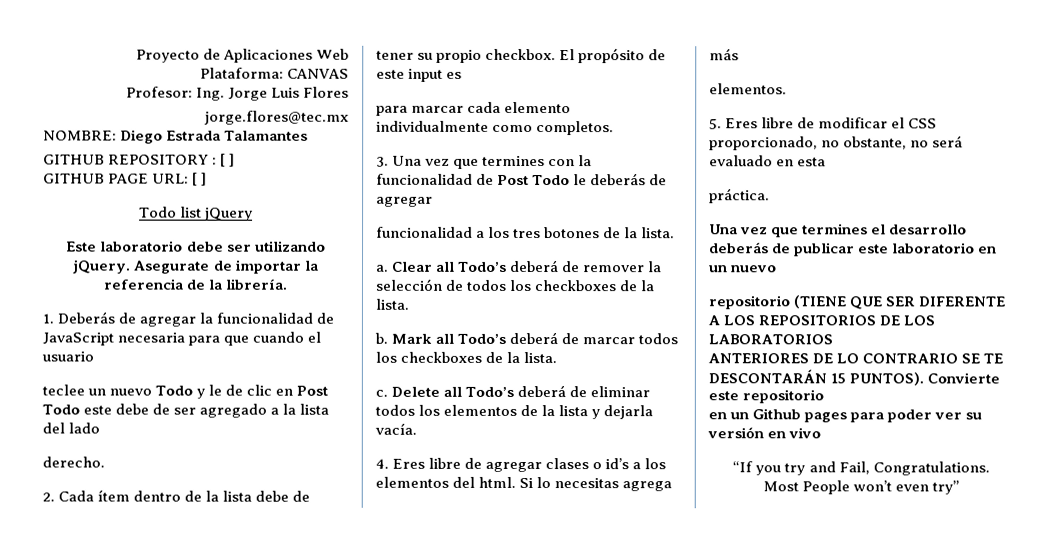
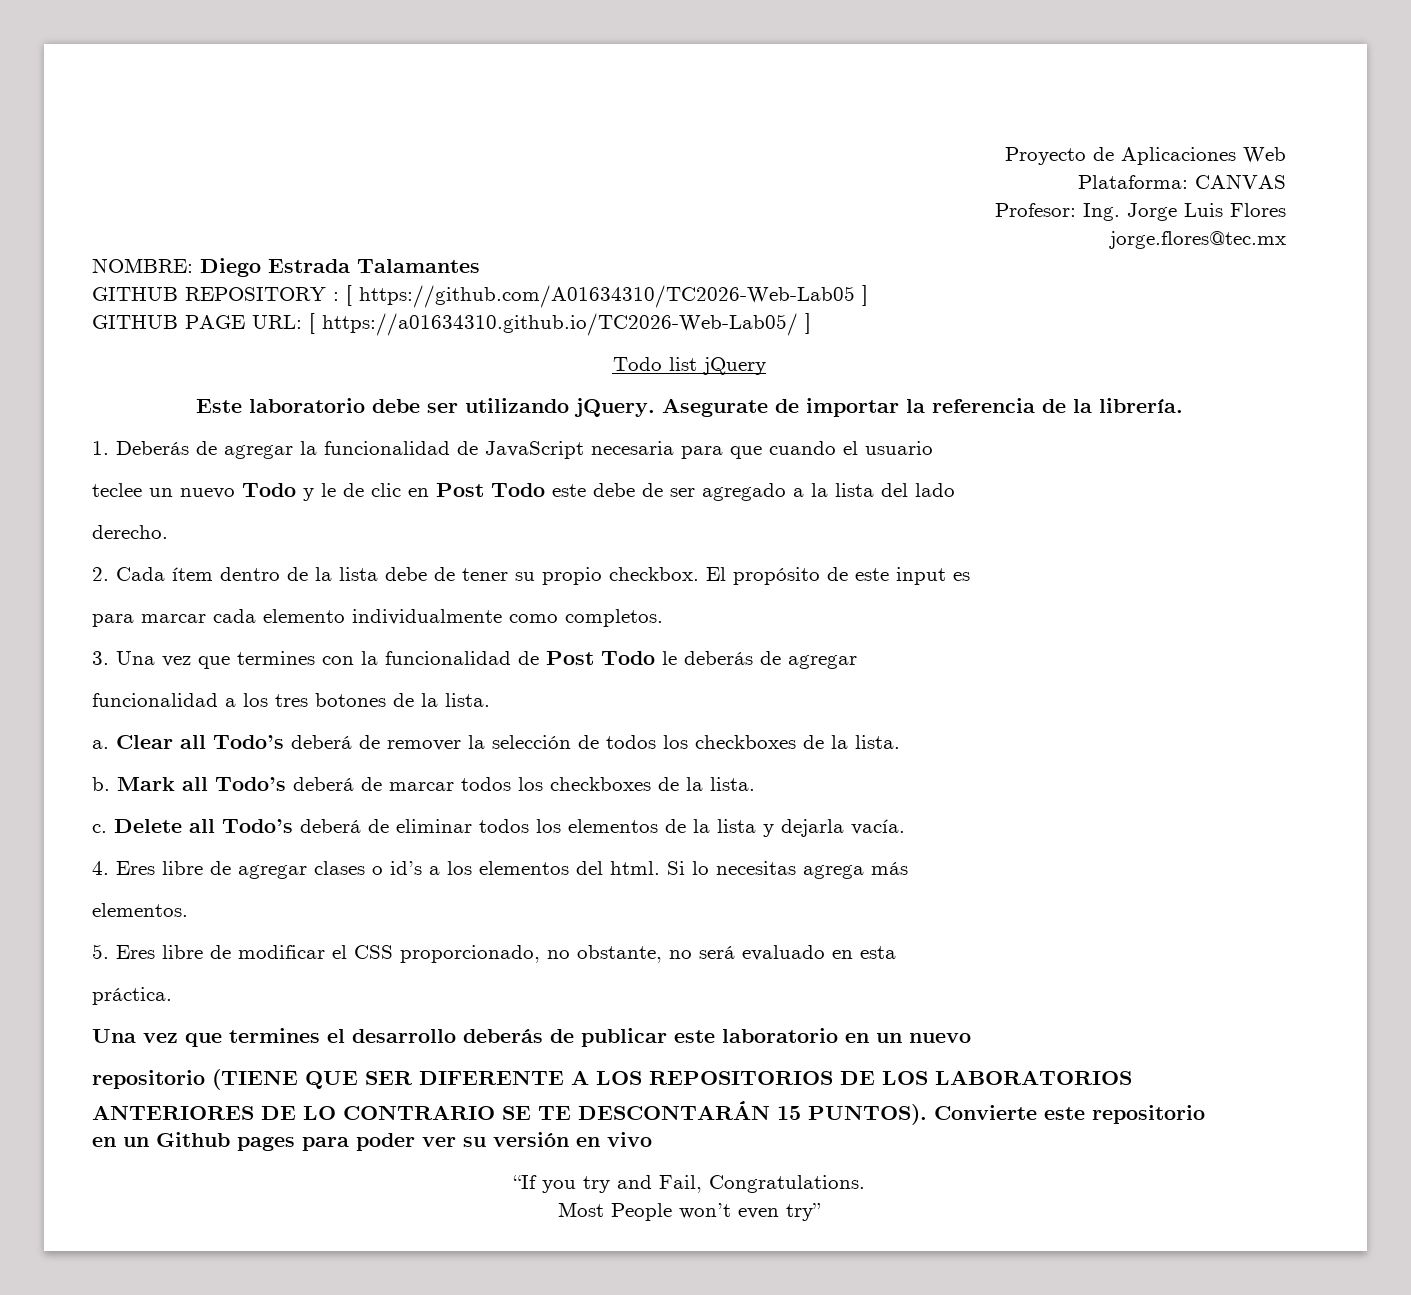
- GITHUB REPOSITORY : [ ]
+ GITHUB REPOSITORY : [ https://github.com/A01634310/TC2026-Web-Lab05 ]
- GITHUB PAGE URL: [ ]
+ GITHUB PAGE URL: [ https://a01634310.github.io/TC2026-Web-Lab05/ ]

